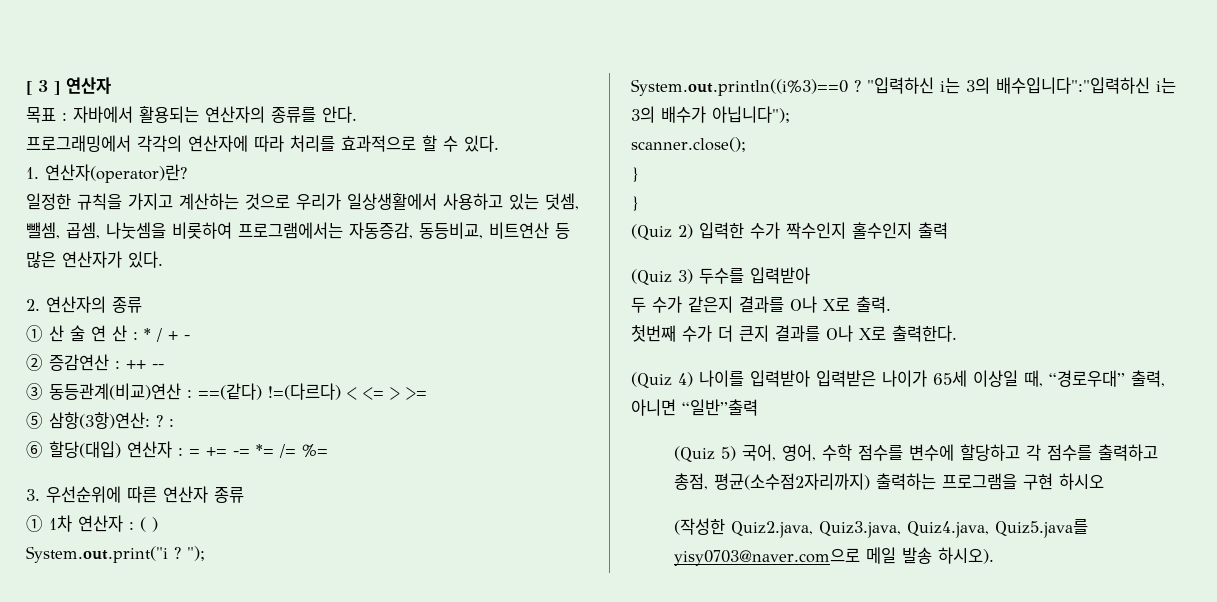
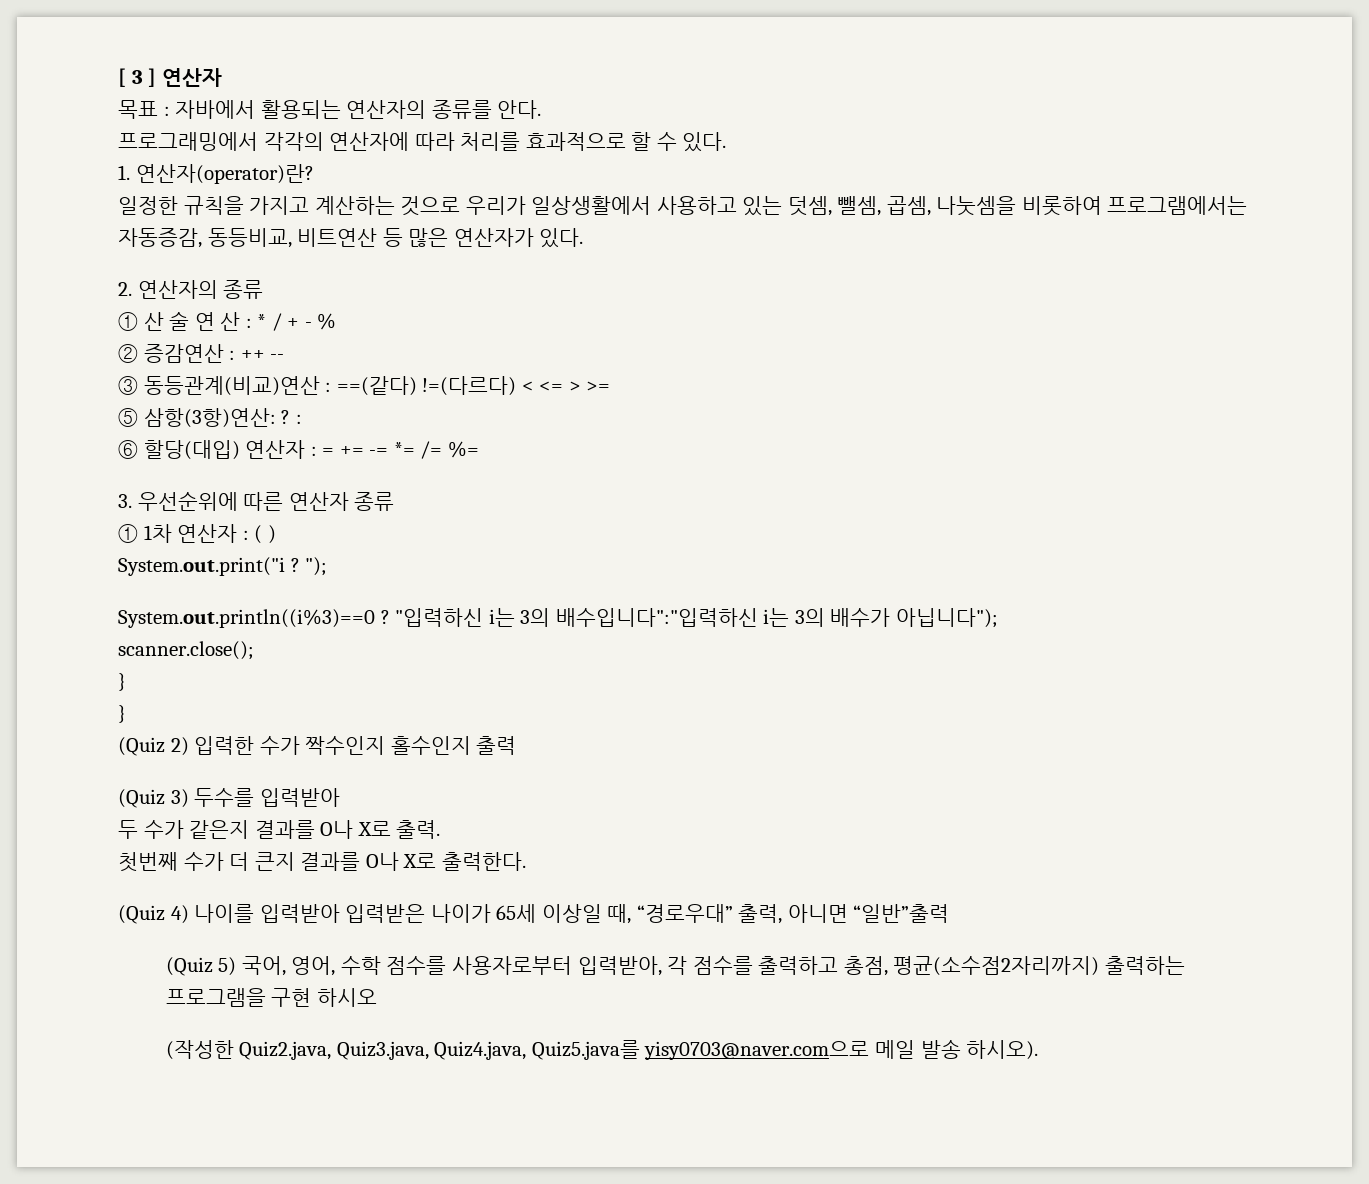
- ① 산 술 연 산 : * / + -
+ ① 산 술 연 산 : * / + - %
- (Quiz 5) 국어, 영어, 수학 점수를 변수에 할당하고 각 점수를 출력하고 총점, 평균(소수점2자리까지) 출력하는 프로그램을 구현 하시오
+ (Quiz 5) 국어, 영어, 수학 점수를 사용자로부터 입력받아, 각 점수를 출력하고 총점, 평균(소수점2자리까지) 출력하는 프로그램을 구현 하시오

